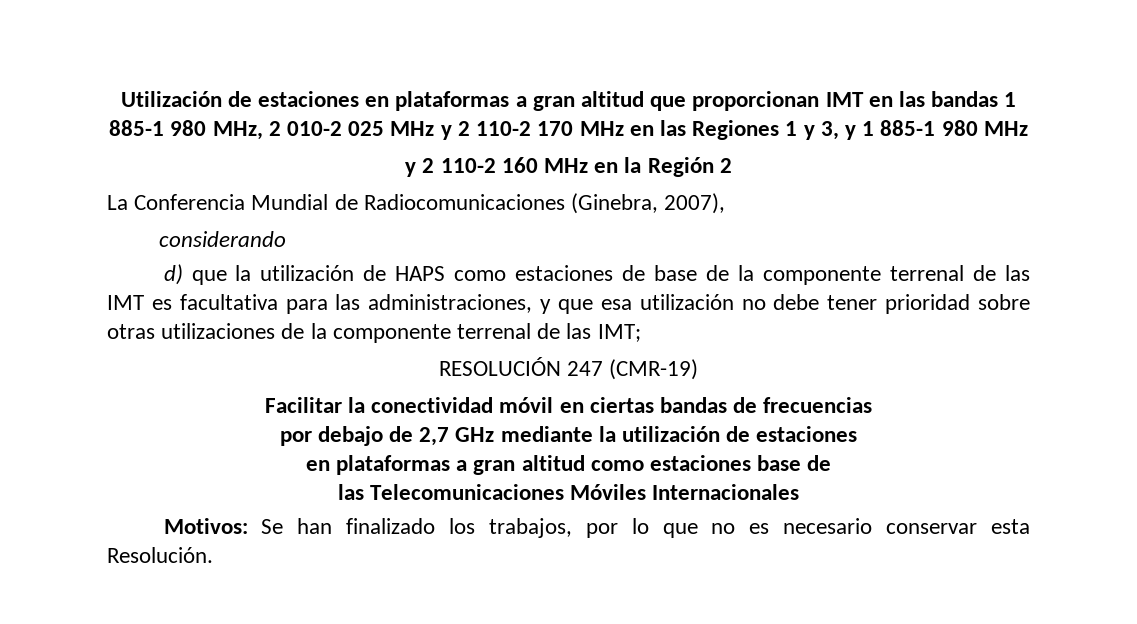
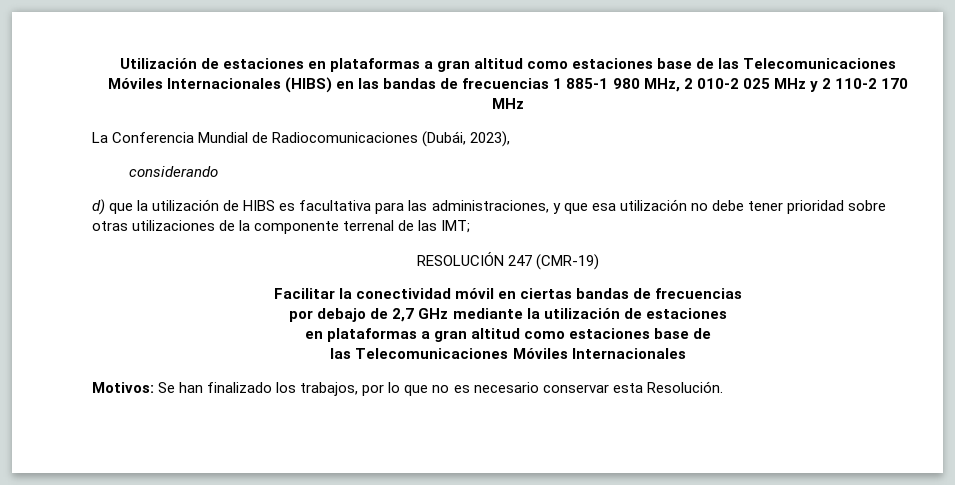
- Utilización de estaciones en plataformas a gran altitud que proporcionan IMT en las bandas 1 885-1 980 MHz, 2 010-2 025 MHz y 2 110-2 170 MHz en las Regiones 1 y 3, y 1 885-1 980 MHz
- y 2 110-2 160 MHz en la Región 2
+ Utilización de estaciones en plataformas a gran altitud como estaciones base de las Telecomunicaciones Móviles Internacionales (HIBS) en las bandas de frecuencias 1 885-1 980 MHz, 2 010-2 025 MHz y 2 110-2 170 MHz
- La Conferencia Mundial de Radiocomunicaciones (Ginebra, 2007),
+ La Conferencia Mundial de Radiocomunicaciones (Dubái, 2023),
- d) que la utilización de HAPS como estaciones de base de la componente terrenal de las IMT es facultativa para las administraciones, y que esa utilización no debe tener prioridad sobre otras utilizaciones de la componente terrenal de las IMT;
+ d) que la utilización de HIBS es facultativa para las administraciones, y que esa utilización no debe tener prioridad sobre otras utilizaciones de la componente terrenal de las IMT;

